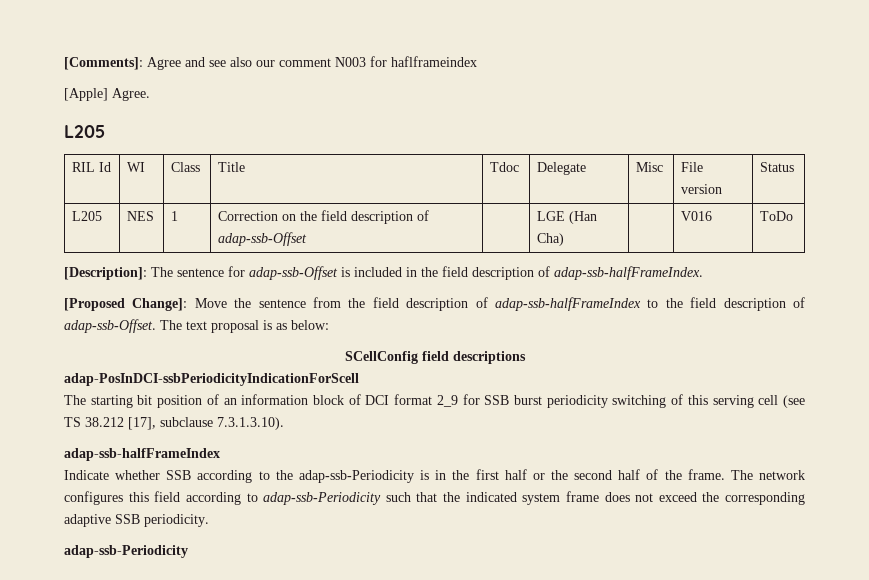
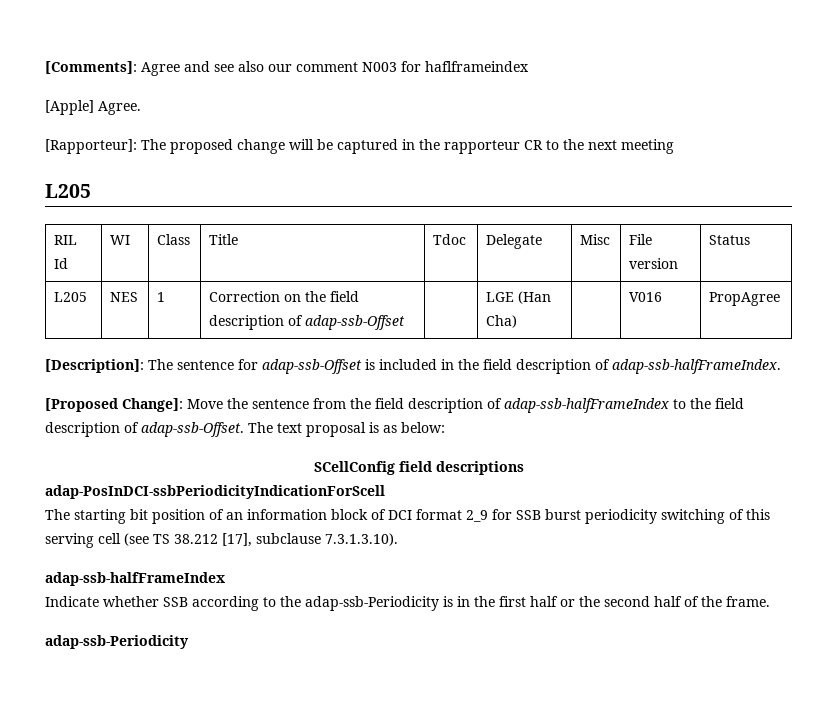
+ [Rapporteur]: The proposed change will be captured in the rapporteur CR to the next meeting
- L205 | NES | 1 | Correction on the field description of adap-ssb-Offset | | LGE (Han Cha) | | V016 | ToDo
+ L205 | NES | 1 | Correction on the field description of adap-ssb-Offset | | LGE (Han Cha) | | V016 | PropAgree
- The network configures this field according to adap-ssb-Periodicity such that the indicated system frame does not exceed the corresponding adaptive SSB periodicity.

